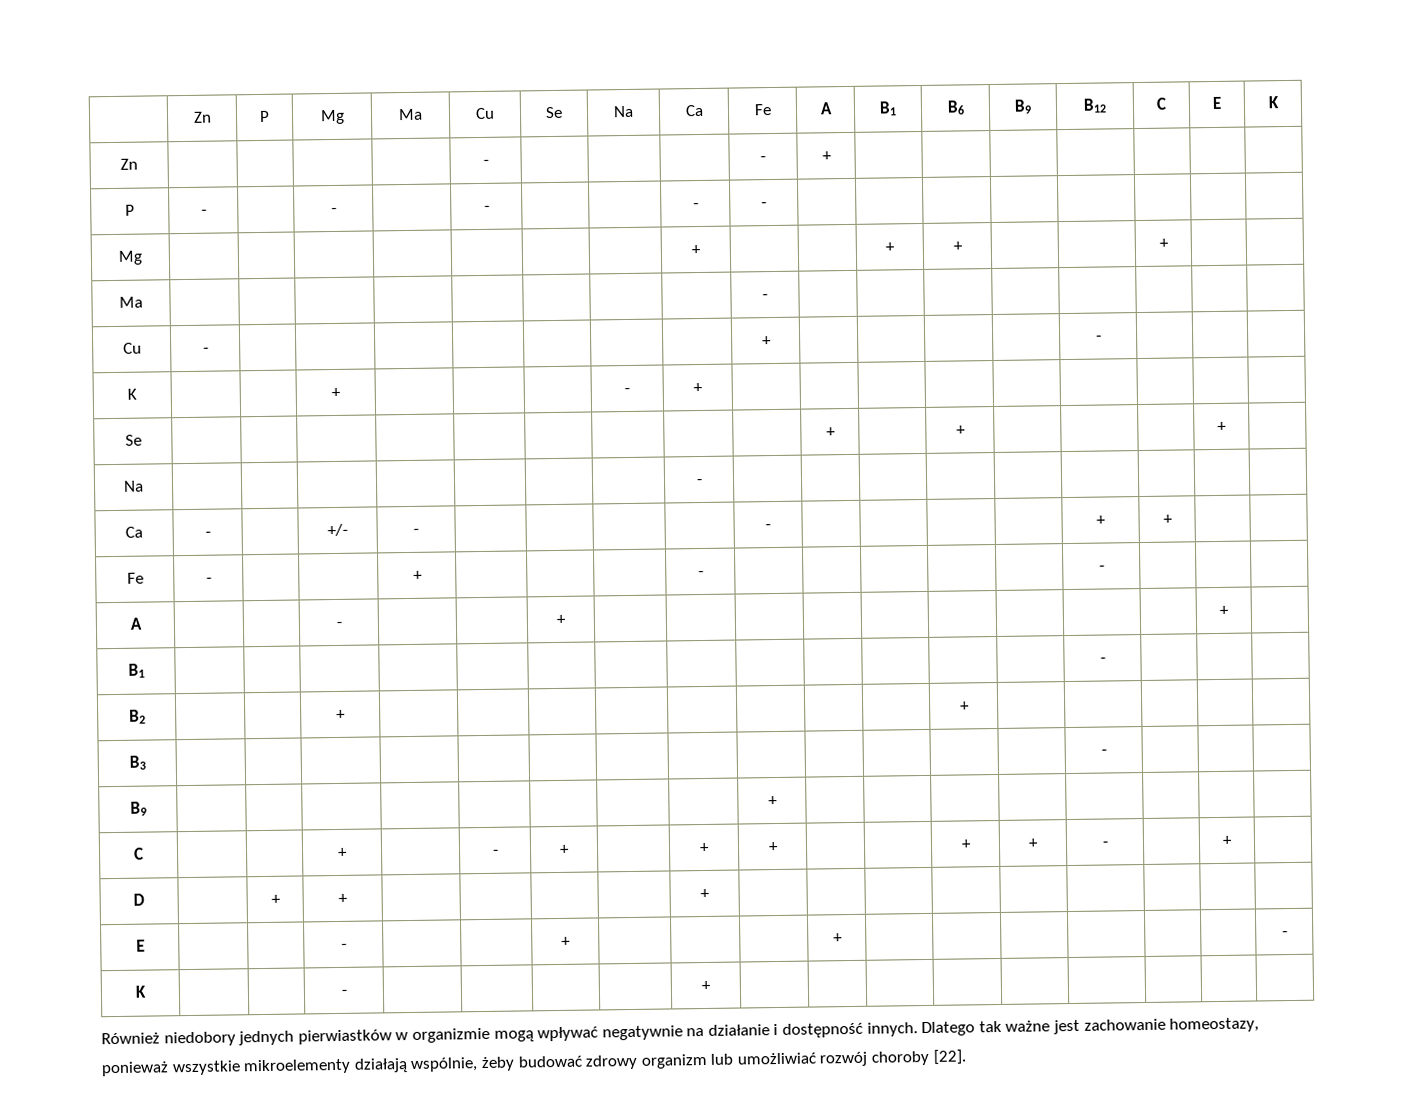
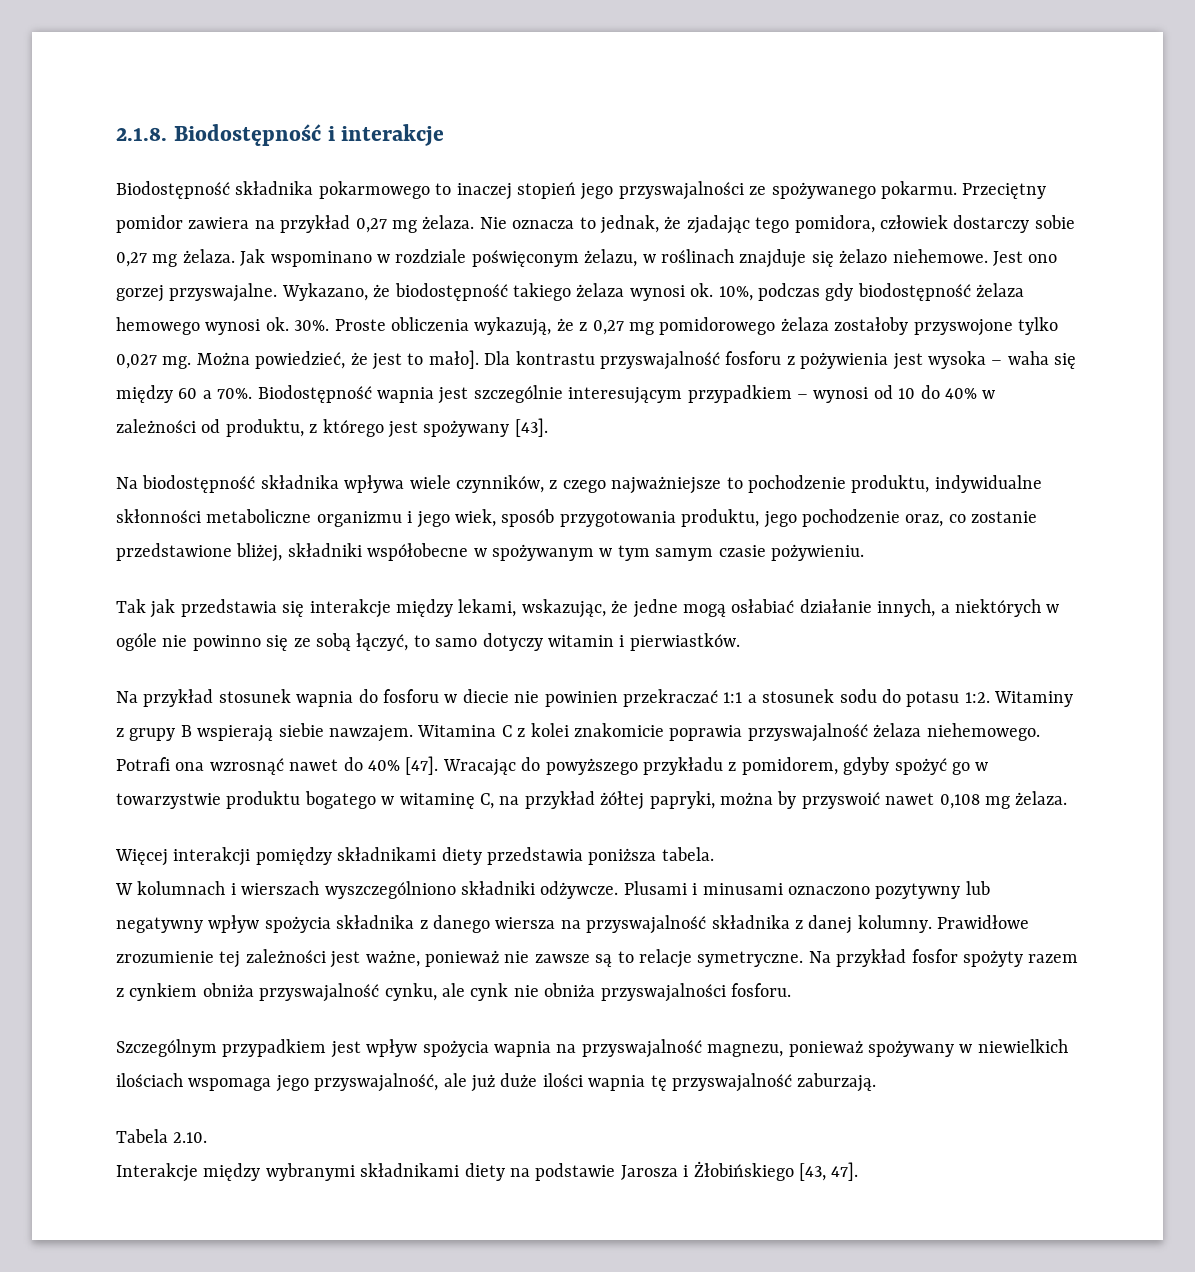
- | Zn | P | Mg | Ma | Cu | Se | Na | Ca | Fe | A | B1 | B6 | B9 | B12 | C | E | K
- Zn | | | | | - | | | | - | + | | | | | | |
- P | - | | - | | - | | | - | - | | | | | | | |
- Mg | | | | | | | | + | | | + | + | | | + | |
- Ma | | | | | | | | | - | | | | | | | |
- Cu | - | | | | | | | | + | | | | | - | | |
- K | | | + | | | | - | + | | | | | | | | |
- Se | | | | | | | | | | + | | + | | | | + |
- Na | | | | | | | | - | | | | | | | | |
- Ca | - | | +/- | - | | | | | - | | | | | + | + | |
- Fe | - | | | + | | | | - | | | | | | - | | |
- A | | | - | | | + | | | | | | | | | | + |
- B1 | | | | | | | | | | | | | | - | | |
- B2 | | | + | | | | | | | | | + | | | | |
- B3 | | | | | | | | | | | | | | - | | |
- B9 | | | | | | | | | + | | | | | | | |
- C | | | + | | - | + | | + | + | | | + | + | - | | + |
- D | | + | + | | | | | + | | | | | | | | |
- E | | | - | | | + | | | | + | | | | | | | -
- K | | | - | | | | | + | | | | | | | | |
- Również niedobory jednych pierwiastków w organizmie mogą wpływać negatywnie na działanie i dostępność innych. Dlatego tak ważne jest zachowanie homeostazy, ponieważ wszystkie mikroelementy działają wspólnie, żeby budować zdrowy organizm lub umożliwiać rozwój choroby [22].
+ 2.1.8. Biodostępność i interakcje
+ Biodostępność składnika pokarmowego to inaczej stopień jego przyswajalności ze spożywanego pokarmu. Przeciętny pomidor zawiera na przykład 0,27 mg żelaza. Nie oznacza to jednak, że zjadając tego pomidora, człowiek dostarczy sobie 0,27 mg żelaza. Jak wspominano w rozdziale poświęconym żelazu, w roślinach znajduje się żelazo niehemowe. Jest ono gorzej przyswajalne. Wykazano, że biodostępność takiego żelaza wynosi ok. 10%, podczas gdy biodostępność żelaza hemowego wynosi ok. 30%. Proste obliczenia wykazują, że z 0,27 mg pomidorowego żelaza zostałoby przyswojone tylko 0,027 mg. Można powiedzieć, że jest to mało]. Dla kontrastu przyswajalność fosforu z pożywienia jest wysoka – waha się między 60 a 70%. Biodostępność wapnia jest szczególnie interesującym przypadkiem – wynosi od 10 do 40% w zależności od produktu, z którego jest spożywany [43].
+ Na biodostępność składnika wpływa wiele czynników, z czego najważniejsze to pochodzenie produktu, indywidualne skłonności metaboliczne organizmu i jego wiek, sposób przygotowania produktu, jego pochodzenie oraz, co zostanie przedstawione bliżej, składniki współobecne w spożywanym w tym samym czasie pożywieniu.
+ Tak jak przedstawia się interakcje między lekami, wskazując, że jedne mogą osłabiać działanie innych, a niektórych w ogóle nie powinno się ze sobą łączyć, to samo dotyczy witamin i pierwiastków.
+ Na przykład stosunek wapnia do fosforu w diecie nie powinien przekraczać 1:1 a stosunek sodu do potasu 1:2. Witaminy z grupy B wspierają siebie nawzajem. Witamina C z kolei znakomicie poprawia przyswajalność żelaza niehemowego. Potrafi ona wzrosnąć nawet do 40% [47]. Wracając do powyższego przykładu z pomidorem, gdyby spożyć go w towarzystwie produktu bogatego w witaminę C, na przykład żółtej papryki, można by przyswoić nawet 0,108 mg żelaza.
+ Więcej interakcji pomiędzy składnikami diety przedstawia poniższa tabela.
+ W kolumnach i wierszach wyszczególniono składniki odżywcze. Plusami i minusami oznaczono pozytywny lub negatywny wpływ spożycia składnika z danego wiersza na przyswajalność składnika z danej kolumny. Prawidłowe zrozumienie tej zależności jest ważne, ponieważ nie zawsze są to relacje symetryczne. Na przykład fosfor spożyty razem z cynkiem obniża przyswajalność cynku, ale cynk nie obniża przyswajalności fosforu.
+ Szczególnym przypadkiem jest wpływ spożycia wapnia na przyswajalność magnezu, ponieważ spożywany w niewielkich ilościach wspomaga jego przyswajalność, ale już duże ilości wapnia tę przyswajalność zaburzają.
+ Tabela 2.10.
+ Interakcje między wybranymi składnikami diety na podstawie Jarosza i Żłobińskiego [43, 47].

